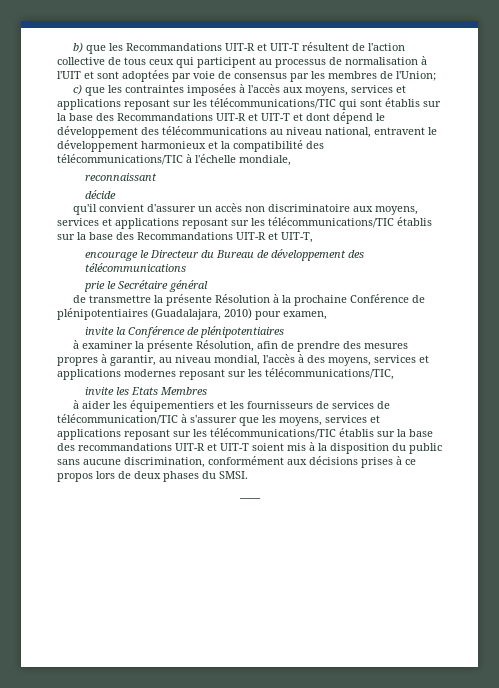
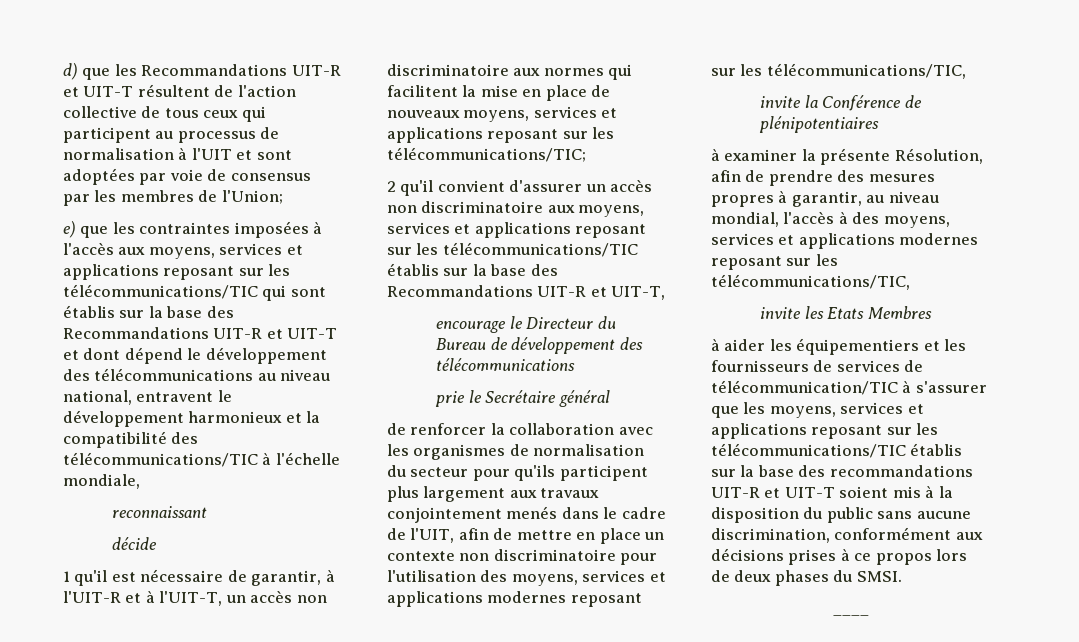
- b) que les Recommandations UIT-R et UIT-T résultent de l'action collective de tous ceux qui participent au processus de normalisation à l'UIT et sont adoptées par voie de consensus par les membres de l'Union;
+ d) que les Recommandations UIT-R et UIT-T résultent de l'action collective de tous ceux qui participent au processus de normalisation à l'UIT et sont adoptées par voie de consensus par les membres de l'Union;
- c) que les contraintes imposées à l'accès aux moyens, services et applications reposant sur les télécommunications/TIC qui sont établis sur la base des Recommandations UIT-R et UIT-T et dont dépend le développement des télécommunications au niveau national, entravent le développement harmonieux et la compatibilité des télécommunications/TIC à l'échelle mondiale,
+ e) que les contraintes imposées à l'accès aux moyens, services et applications reposant sur les télécommunications/TIC qui sont établis sur la base des Recommandations UIT-R et UIT-T et dont dépend le développement des télécommunications au niveau national, entravent le développement harmonieux et la compatibilité des télécommunications/TIC à l'échelle mondiale,
- qu'il convient d'assurer un accès non discriminatoire aux moyens, services et applications reposant sur les télécommunications/TIC établis sur la base des Recommandations UIT-R et UIT-T,
+ 1 qu'il est nécessaire de garantir, à l'UIT-R et à l'UIT-T, un accès non discriminatoire aux normes qui facilitent la mise en place de nouveaux moyens, services et applications reposant sur les télécommunications/TIC;
+ 2 qu'il convient d'assurer un accès non discriminatoire aux moyens, services et applications reposant sur les télécommunications/TIC établis sur la base des Recommandations UIT-R et UIT-T,
- de transmettre la présente Résolution à la prochaine Conférence de plénipotentiaires (Guadalajara, 2010) pour examen,
+ de renforcer la collaboration avec les organismes de normalisation du secteur pour qu'ils participent plus largement aux travaux conjointement menés dans le cadre de l'UIT, afin de mettre en place un contexte non discriminatoire pour l'utilisation des moyens, services et applications modernes reposant sur les télécommunications/TIC,

